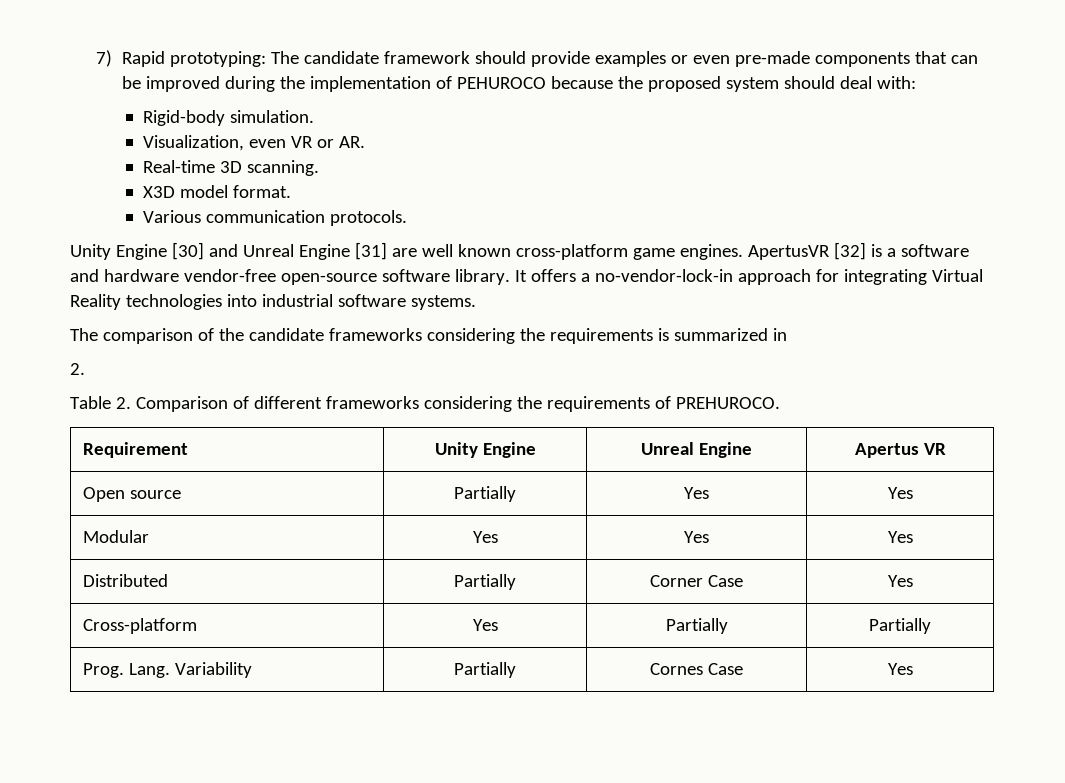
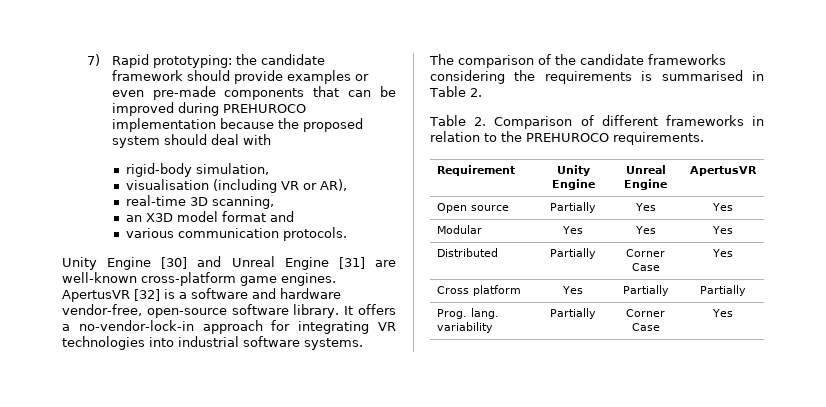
- 7) Rapid prototyping: The candidate framework should provide examples or even pre-made components that can be improved during the implementation of PEHUROCO because the proposed system should deal with:
- Rigid-body simulation.
- Visualization, even VR or AR.
- Real-time 3D scanning.
- X3D model format.
- Various communication protocols.
+ 7) Rapid prototyping: the candidate framework should provide examples or even pre-made components that can be improved during PREHUROCO implementation because the proposed system should deal with
+ rigid-body simulation,
+ visualisation (including VR or AR),
+ real-time 3D scanning,
+ an X3D model format and
+ various communication protocols.
- Unity Engine [30] and Unreal Engine [31] are well known cross-platform game engines.
+ Unity Engine [30] and Unreal Engine [31] are well-known cross-platform game engines.
- ApertusVR [32] is a software and hardware vendor-free open-source software library.
+ ApertusVR [32] is a software and hardware vendor-free, open-source software library.
- It offers a no-vendor-lock-in approach for integrating Virtual Reality technologies into industrial software systems.
+ It offers a no-vendor-lock-in approach for integrating VR technologies into industrial software systems.
- The comparison of the candidate frameworks considering the requirements is summarized in
- 2.
+ The comparison of the candidate frameworks considering the requirements is summarised in Table 2.
- Table 2. Comparison of different frameworks considering the requirements of PREHUROCO.
+ Table 2. Comparison of different frameworks in relation to the PREHUROCO requirements.
- Requirement | Unity Engine | Unreal Engine | Apertus VR
+ Requirement | Unity Engine | Unreal Engine | ApertusVR
- Cross-platform | Yes | Partially | Partially
+ Cross platform | Yes | Partially | Partially
- Prog. Lang. Variability | Partially | Cornes Case | Yes
+ Prog. lang. variability | Partially | Corner Case | Yes

